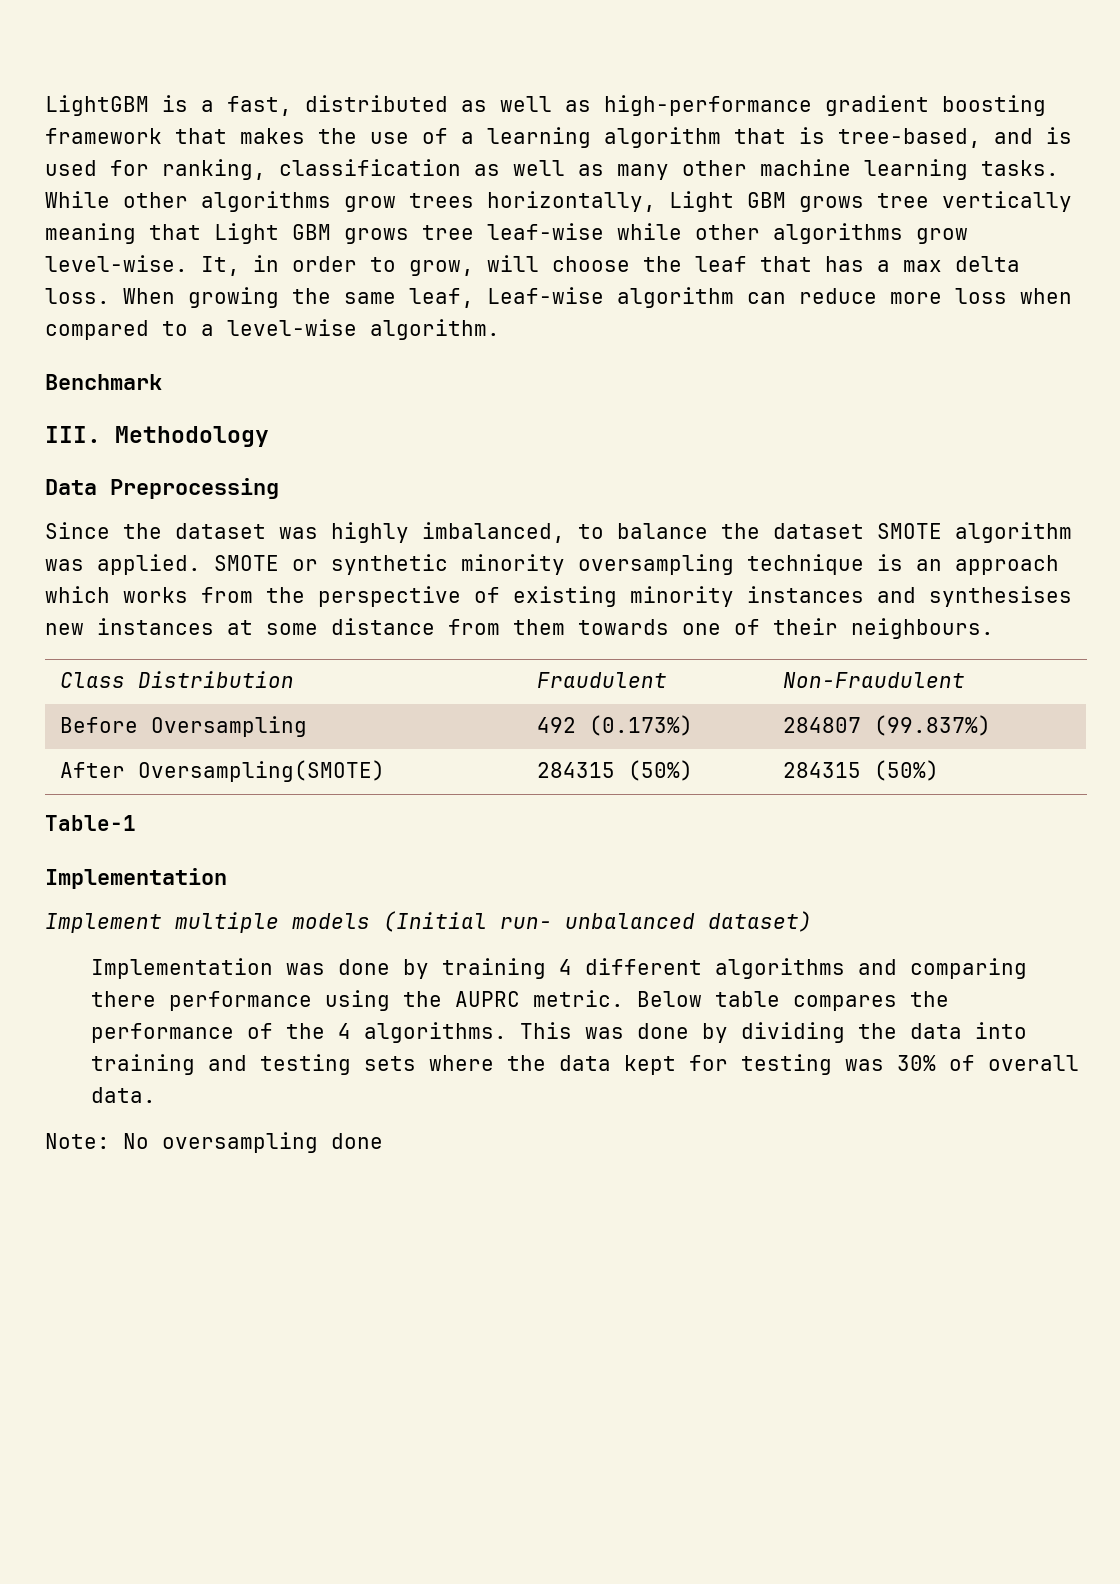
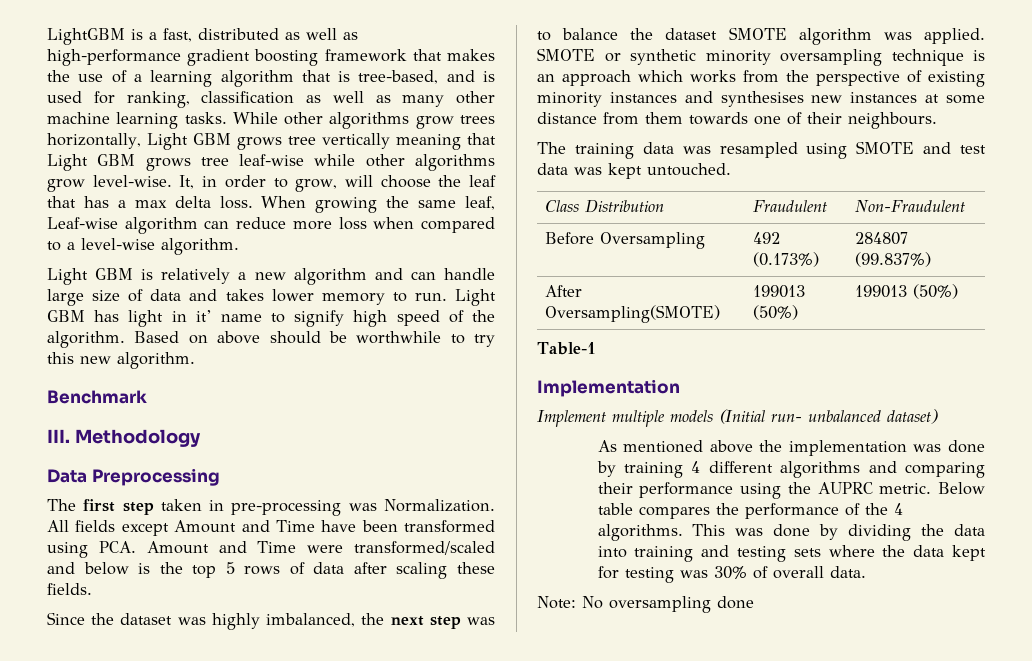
+ Light GBM is relatively a new algorithm and can handle large size of data and takes lower memory to run. Light GBM has light in it’ name to signify high speed of the algorithm. Based on above should be worthwhile to try this new algorithm.
+ The first step taken in pre-processing was Normalization. All fields except Amount and Time have been transformed using PCA. Amount and Time were transformed/scaled and below is the top 5 rows of data after scaling these fields.
- Since the dataset was highly imbalanced, to balance the dataset SMOTE algorithm was applied.
+ Since the dataset was highly imbalanced, the next step was to balance the dataset SMOTE algorithm was applied.
+ The training data was resampled using SMOTE and test data was kept untouched.
- After Oversampling(SMOTE) | 284315 (50%) | 284315 (50%)
+ After Oversampling(SMOTE) | 199013 (50%) | 199013 (50%)
- Implementation was done by training 4 different algorithms and comparing there performance using the AUPRC metric.
+ As mentioned above the implementation was done by training 4 different algorithms and comparing their performance using the AUPRC metric.

